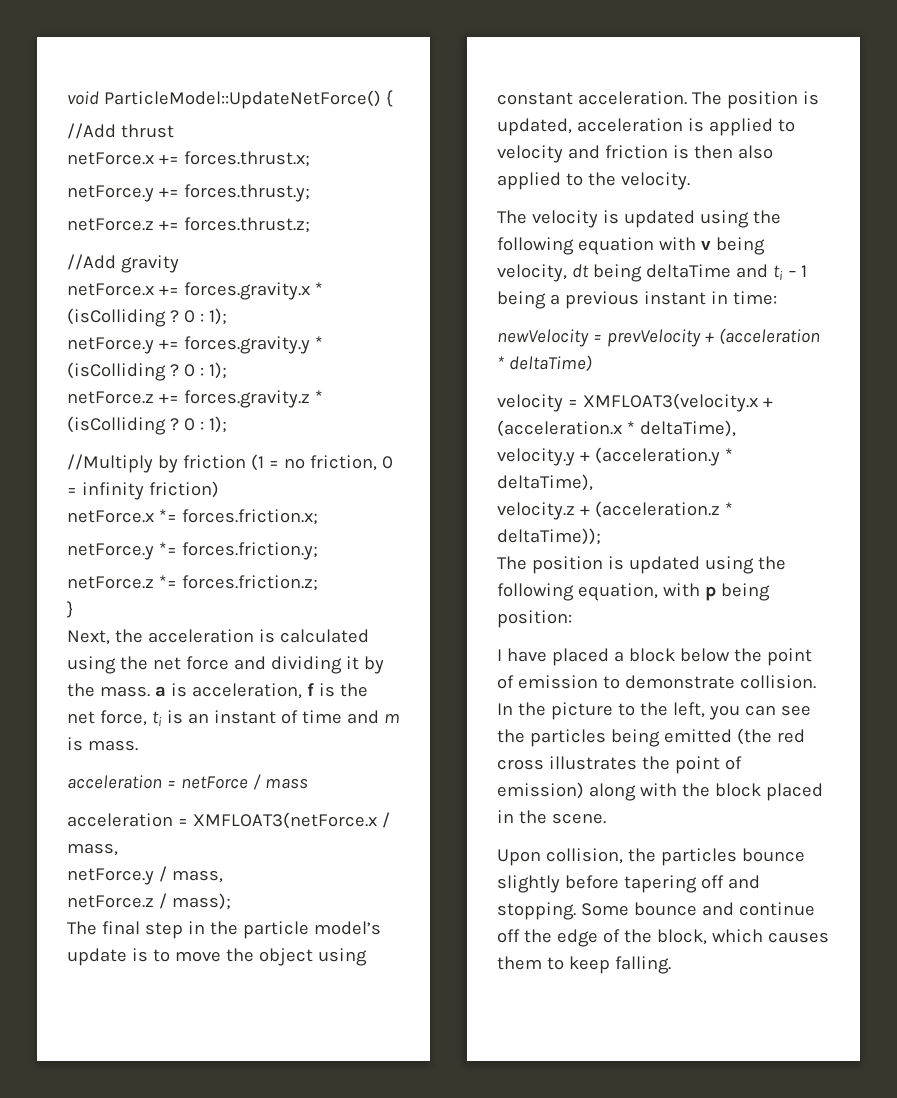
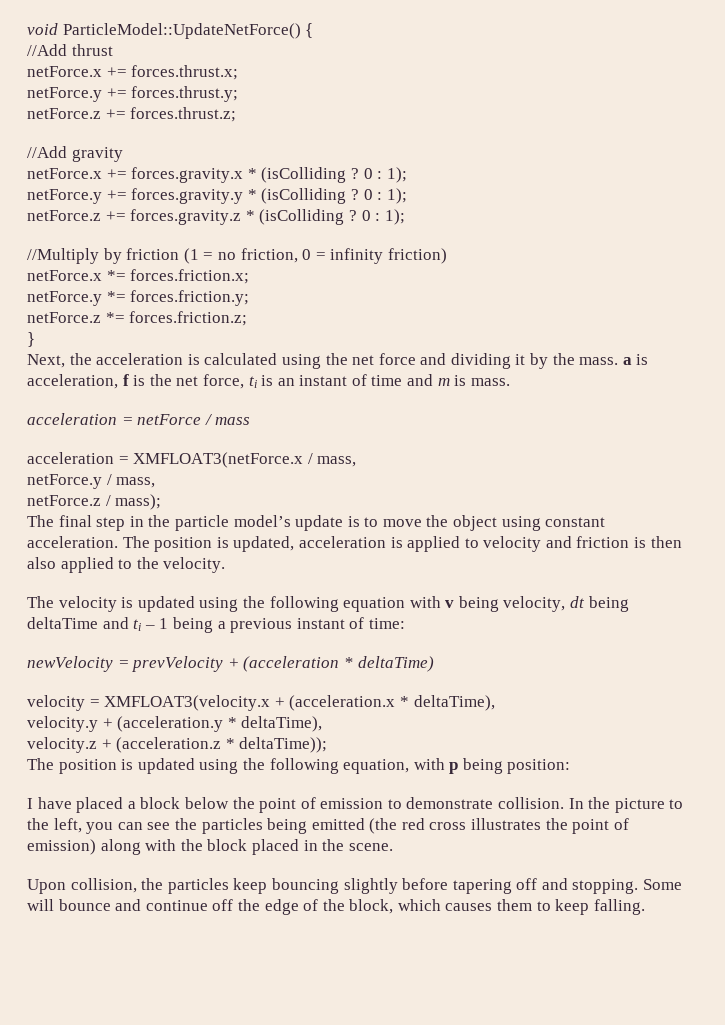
- The velocity is updated using the following equation with v being velocity, dt being deltaTime and ti – 1 being a previous instant in time:
+ The velocity is updated using the following equation with v being velocity, dt being deltaTime and ti – 1 being a previous instant of time:
- Upon collision, the particles bounce slightly before tapering off and stopping.
+ Upon collision, the particles keep bouncing slightly before tapering off and stopping.
- Some bounce and continue off the edge of the block, which causes them to keep falling.
+ Some will bounce and continue off the edge of the block, which causes them to keep falling.

